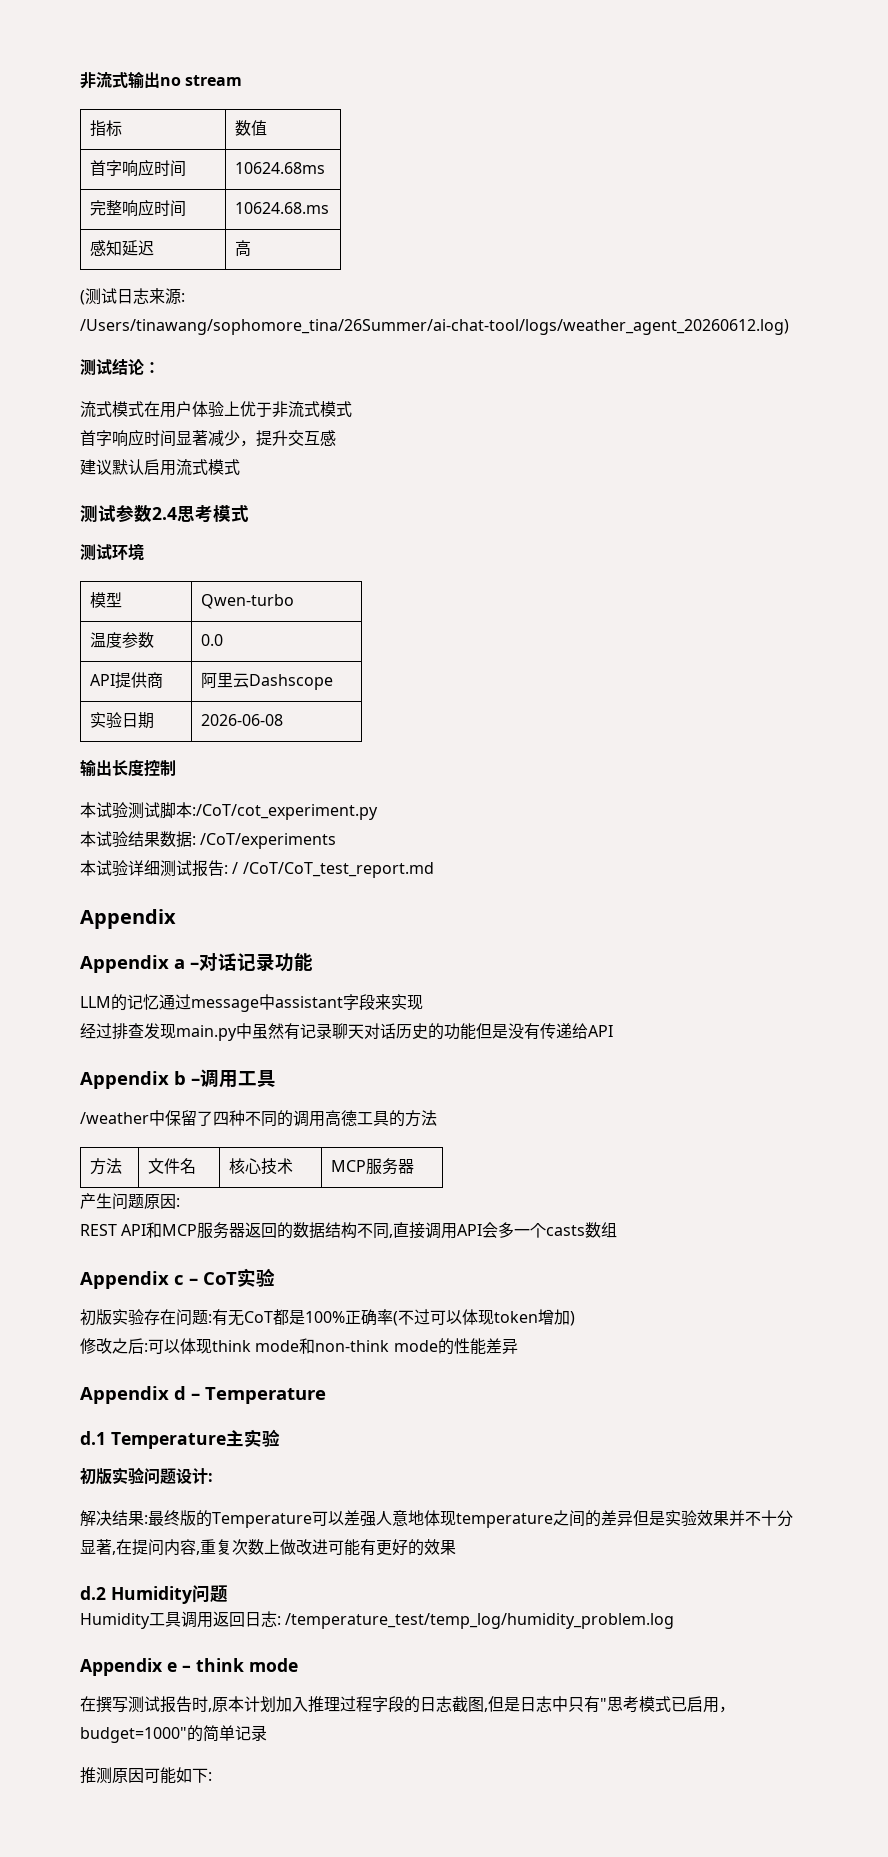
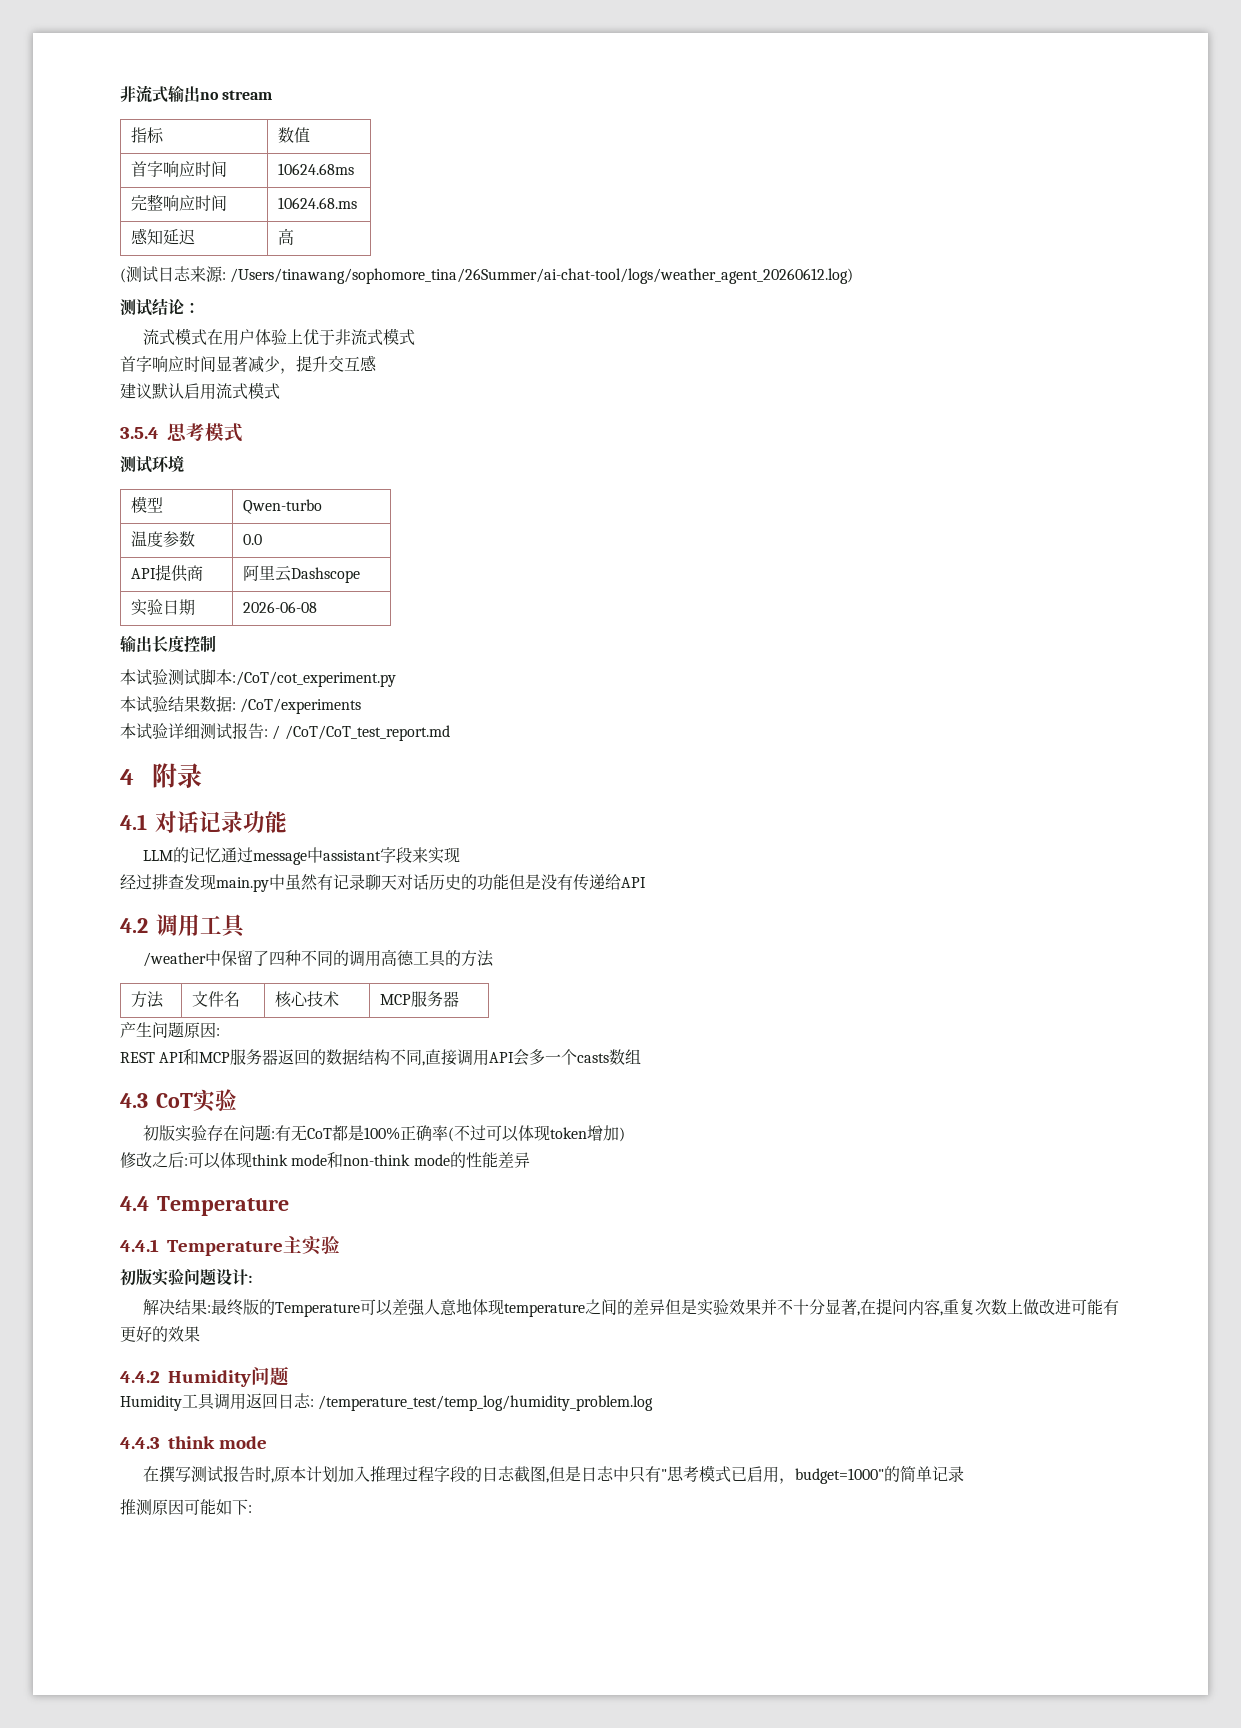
- 测试参数2.4思考模式
+ 3.5.4思考模式
  本试验详细测试报告: / /CoT/CoT_test_report.md
- Appendix
- Appendix a –对话记录功能
+ 4附录
+ 4.1对话记录功能
- Appendix b –调用工具
+ 4.2调用工具
- Appendix c – CoT实验
+ 4.3 CoT实验
- Appendix d – Temperature
+ 4.4 Temperature
- d.1 Temperature主实验
+ 4.4.1 Temperature主实验
- d.2 Humidity问题
+ 4.4.2 Humidity问题
- Appendix e – think mode
+ 4.4.3 think mode

